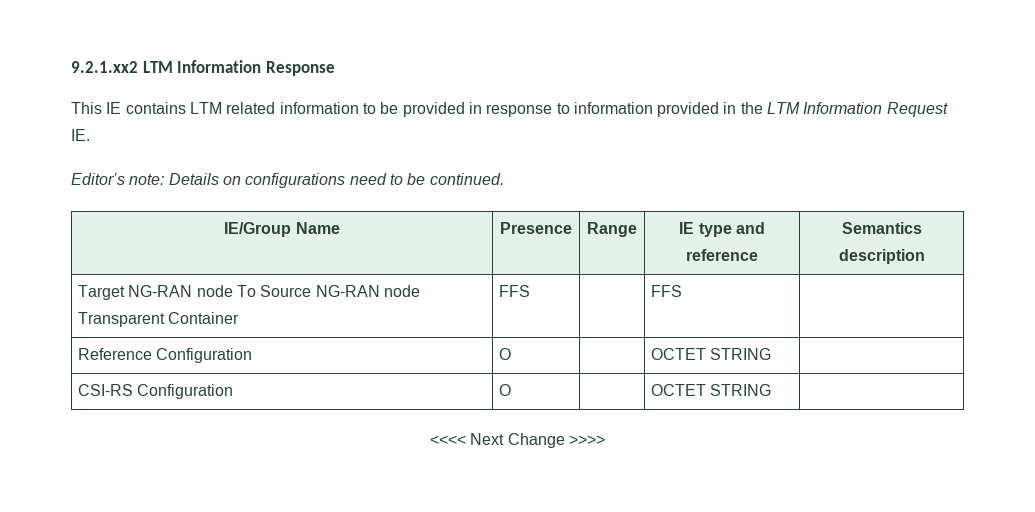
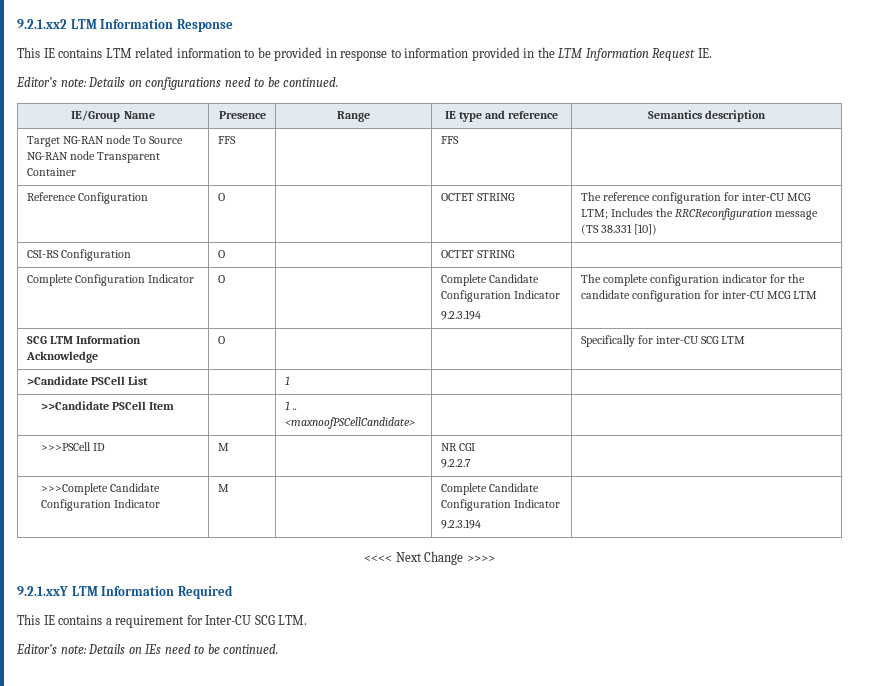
- Reference Configuration | O | | OCTET STRING |
+ Reference Configuration | O | | OCTET STRING | The reference configuration for inter-CU MCG LTM; Includes the RRCReconfiguration message (TS 38.331 [10])
+ Complete Configuration Indicator | O | | Complete Candidate Configuration Indicator
+ 9.2.3.194 | The complete configuration indicator for the candidate configuration for inter-CU MCG LTM
+ SCG LTM Information Acknowledge | O | | | Specifically for inter-CU SCG LTM
+ >Candidate PSCell List | | 1 | |
+ >>Candidate PSCell Item | | 1 .. <maxnoofPSCellCandidate> | |
+ >>>PSCell ID | M | | NR CGI
+ 9.2.2.7 |
+ >>>Complete Candidate Configuration Indicator | M | | Complete Candidate Configuration Indicator
+ 9.2.3.194 |
  <<<< Next Change >>>>
+ 9.2.1.xxY LTM Information Required
+ This IE contains a requirement for Inter-CU SCG LTM.
+ Editor’s note: Details on IEs need to be continued.

